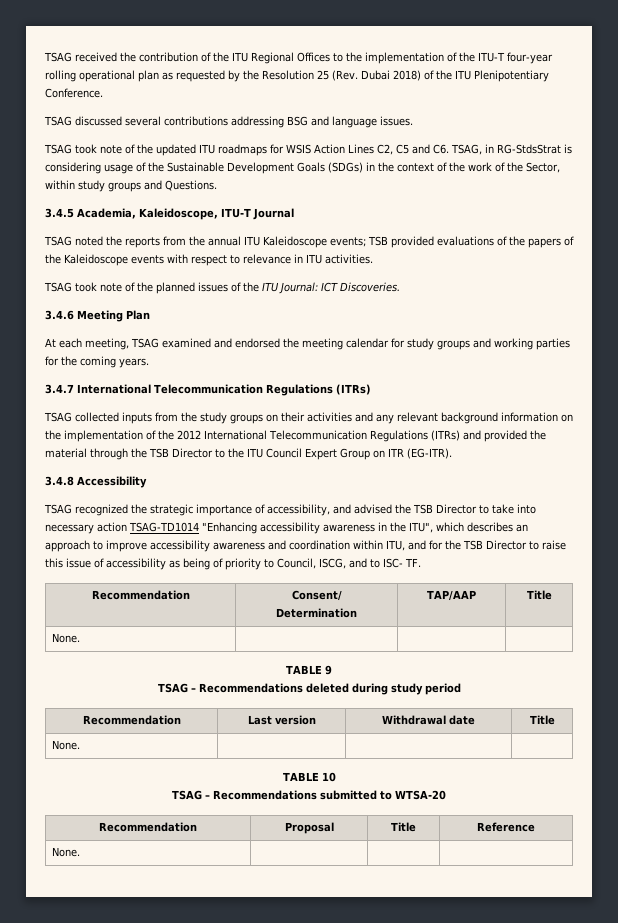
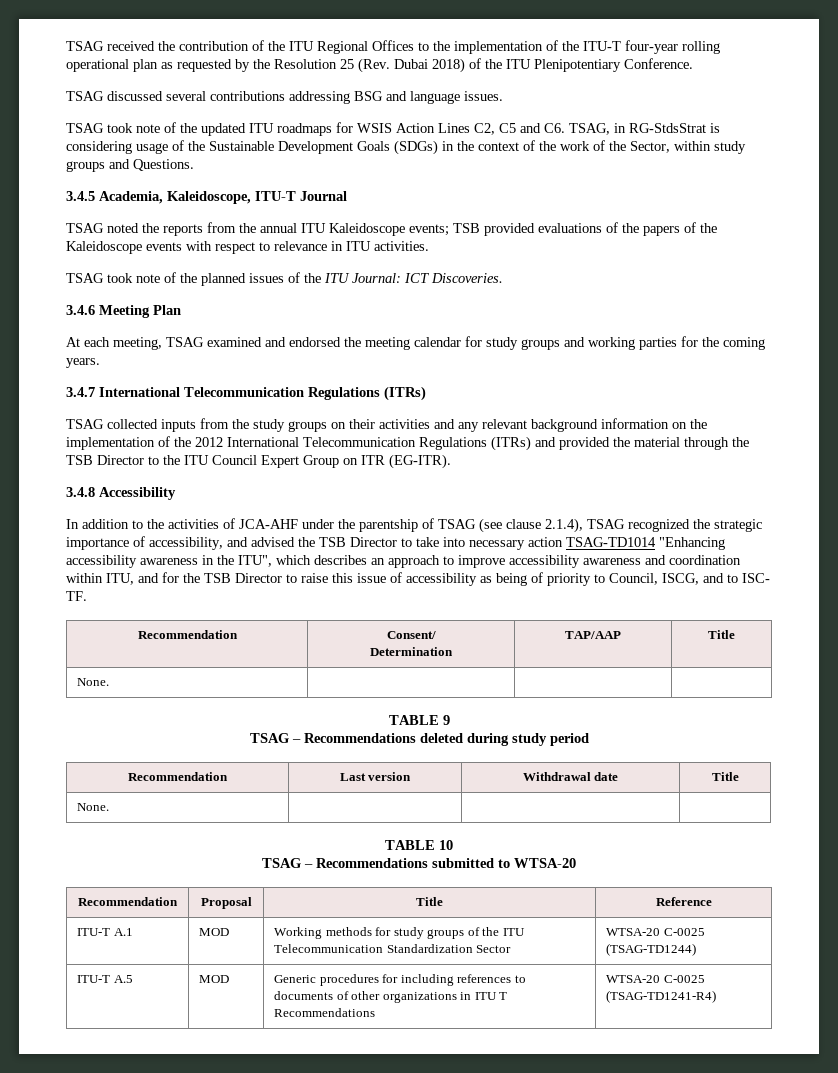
- TSAG recognized the strategic importance of accessibility, and advised the TSB Director to take into necessary action TSAG-TD1014 "Enhancing accessibility awareness in the ITU", which describes an approach to improve accessibility awareness and coordination within ITU, and for the TSB Director to raise this issue of accessibility as being of priority to Council, ISCG, and to ISC- TF.
+ In addition to the activities of JCA-AHF under the parentship of TSAG (see clause 2.1.4), TSAG recognized the strategic importance of accessibility, and advised the TSB Director to take into necessary action TSAG-TD1014 "Enhancing accessibility awareness in the ITU", which describes an approach to improve accessibility awareness and coordination within ITU, and for the TSB Director to raise this issue of accessibility as being of priority to Council, ISCG, and to ISC- TF.
  Recommendation | Proposal | Title | Reference
- None. | | |
+ ITU-T A.1 | MOD | Working methods for study groups of the ITU Telecommunication Standardization Sector | WTSA-20 C-0025 (TSAG-TD1244)
+ ITU-T A.5 | MOD | Generic procedures for including references to documents of other organizations in ITU T Recommendations | WTSA-20 C-0025 (TSAG-TD1241-R4)

